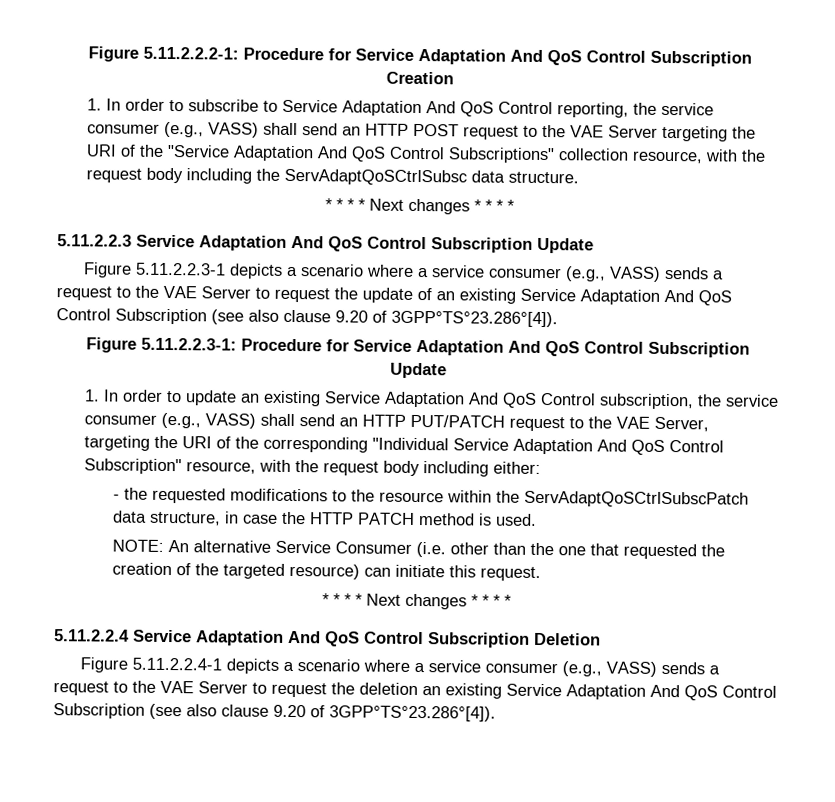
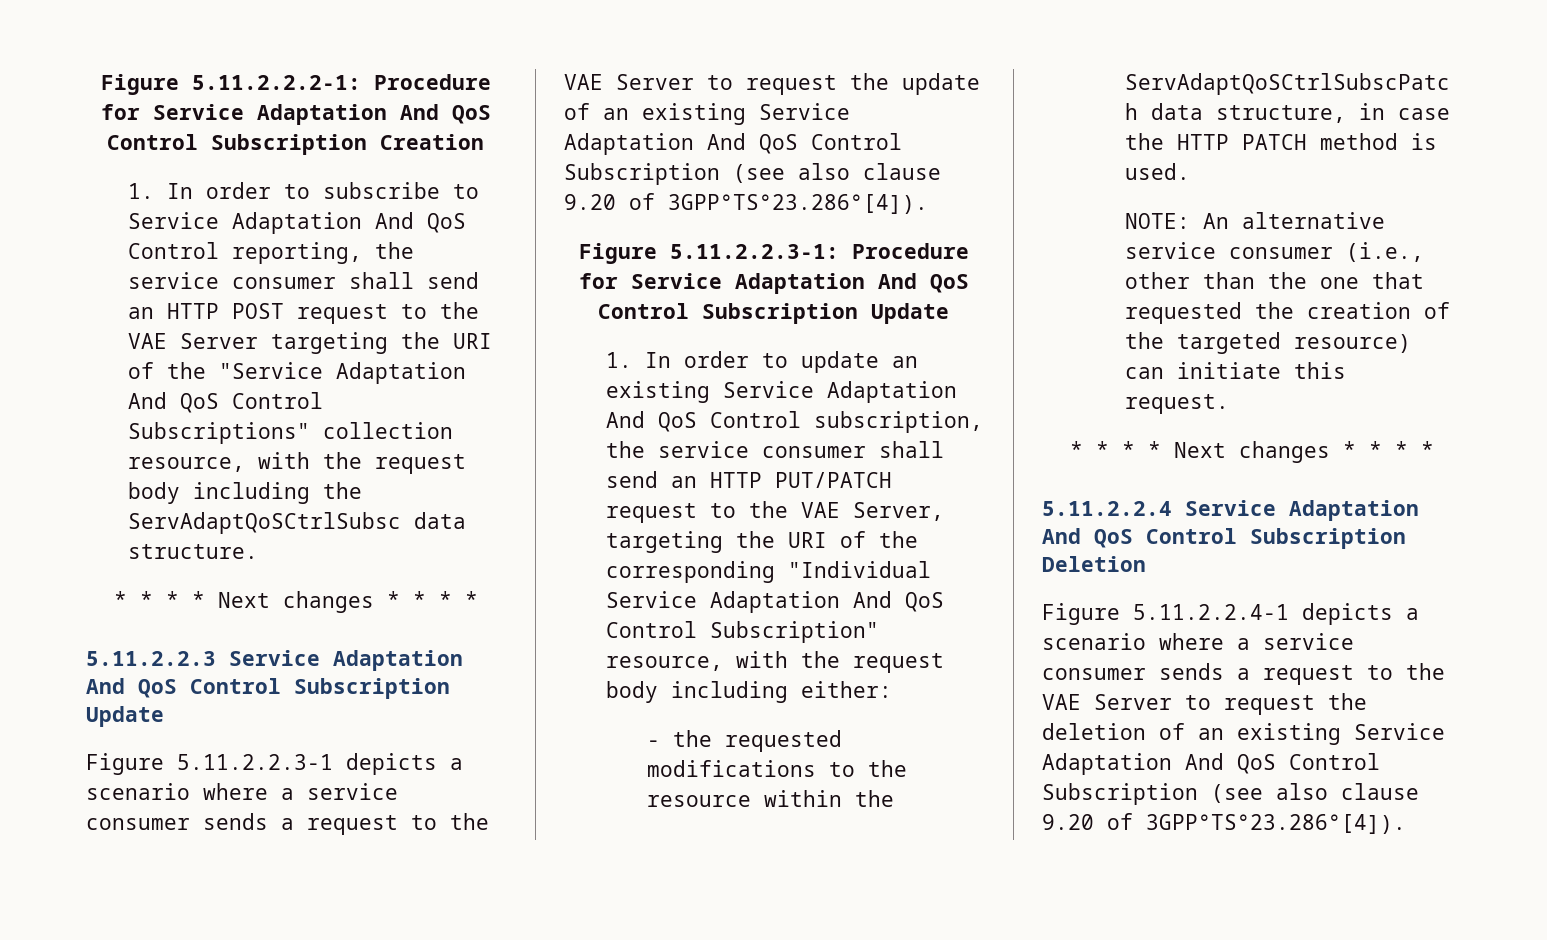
- 1. In order to subscribe to Service Adaptation And QoS Control reporting, the service consumer (e.g., VASS) shall send an HTTP POST request to the VAE Server targeting the URI of the "Service Adaptation And QoS Control Subscriptions" collection resource, with the request body including the ServAdaptQoSCtrlSubsc data structure.
+ 1. In order to subscribe to Service Adaptation And QoS Control reporting, the service consumer shall send an HTTP POST request to the VAE Server targeting the URI of the "Service Adaptation And QoS Control Subscriptions" collection resource, with the request body including the ServAdaptQoSCtrlSubsc data structure.
- Figure 5.11.2.2.3-1 depicts a scenario where a service consumer (e.g., VASS) sends a request to the VAE Server to request the update of an existing Service Adaptation And QoS Control Subscription (see also clause 9.20 of 3GPP°TS°23.286°[4]).
+ Figure 5.11.2.2.3-1 depicts a scenario where a service consumer sends a request to the VAE Server to request the update of an existing Service Adaptation And QoS Control Subscription (see also clause 9.20 of 3GPP°TS°23.286°[4]).
- 1. In order to update an existing Service Adaptation And QoS Control subscription, the service consumer (e.g., VASS) shall send an HTTP PUT/PATCH request to the VAE Server, targeting the URI of the corresponding "Individual Service Adaptation And QoS Control Subscription" resource, with the request body including either:
+ 1. In order to update an existing Service Adaptation And QoS Control subscription, the service consumer shall send an HTTP PUT/PATCH request to the VAE Server, targeting the URI of the corresponding "Individual Service Adaptation And QoS Control Subscription" resource, with the request body including either:
- NOTE: An alternative Service Consumer (i.e. other than the one that requested the creation of the targeted resource) can initiate this request.
+ NOTE: An alternative service consumer (i.e., other than the one that requested the creation of the targeted resource) can initiate this request.
- Figure 5.11.2.2.4-1 depicts a scenario where a service consumer (e.g., VASS) sends a request to the VAE Server to request the deletion an existing Service Adaptation And QoS Control Subscription (see also clause 9.20 of 3GPP°TS°23.286°[4]).
+ Figure 5.11.2.2.4-1 depicts a scenario where a service consumer sends a request to the VAE Server to request the deletion of an existing Service Adaptation And QoS Control Subscription (see also clause 9.20 of 3GPP°TS°23.286°[4]).

